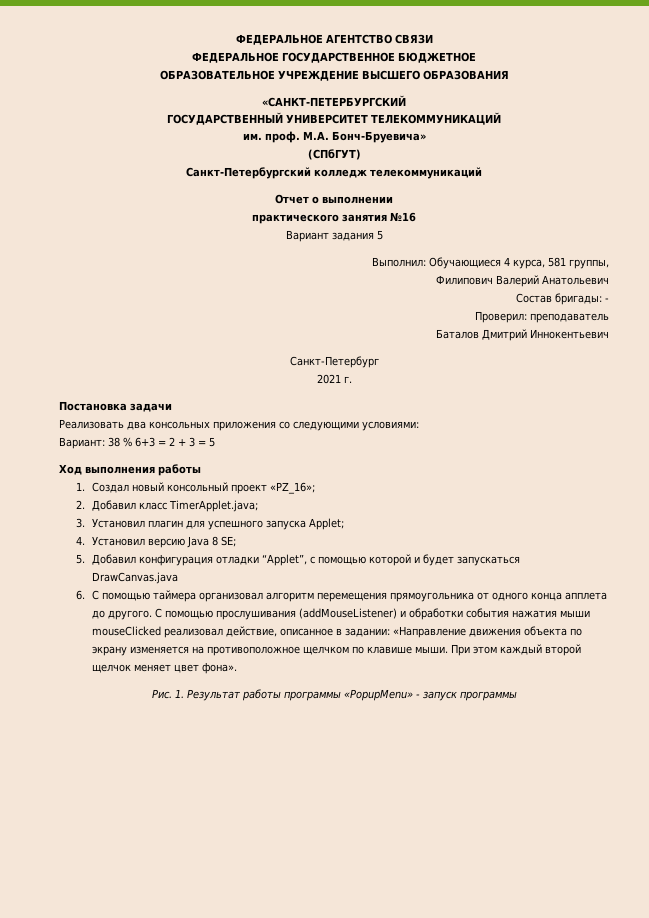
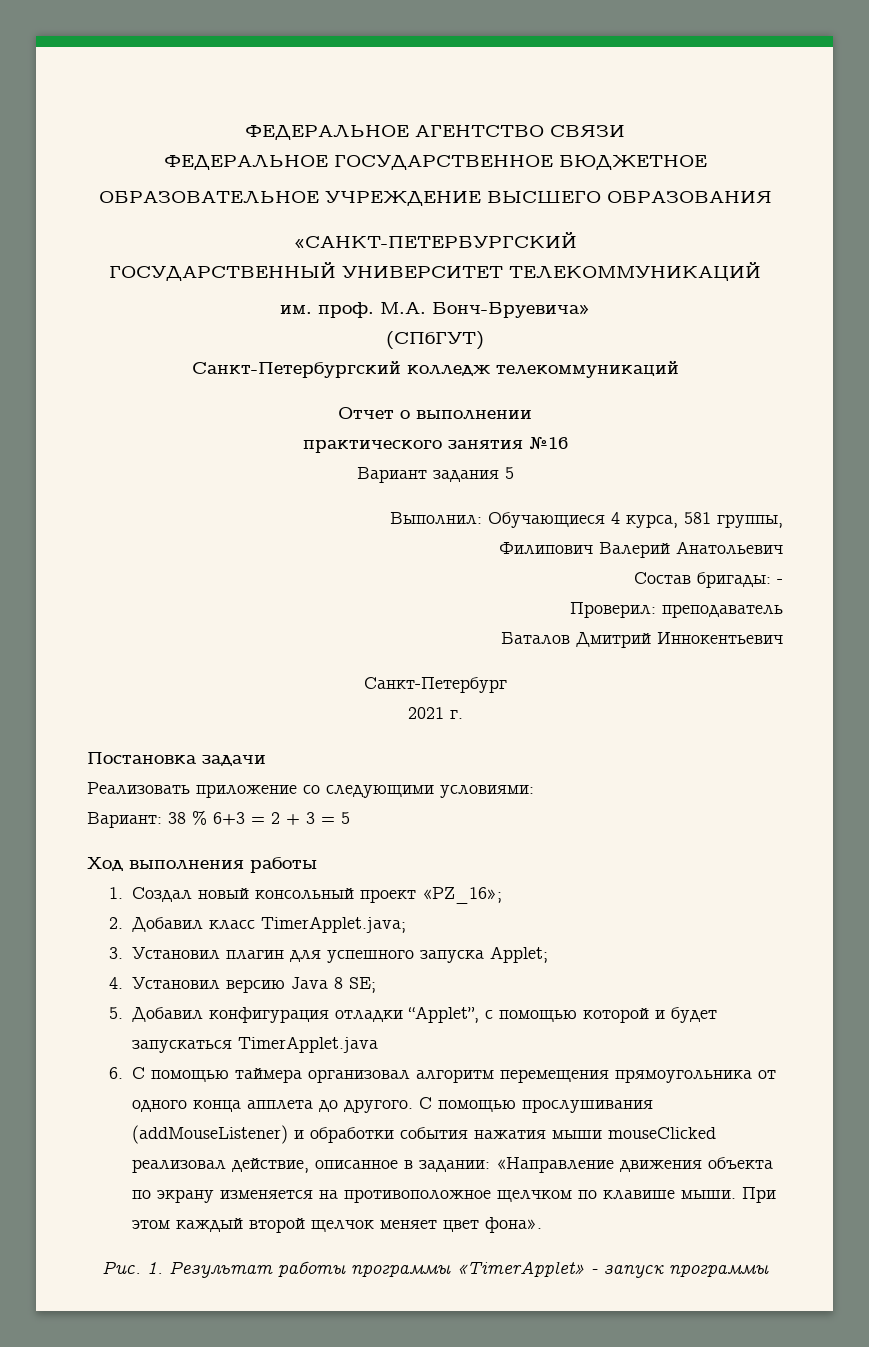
- Реализовать два консольных приложения со следующими условиями:
+ Реализовать приложение со следующими условиями:
- 5. Добавил конфигурация отладки “Applet”, с помощью которой и будет запускаться DrawCanvas.java
+ 5. Добавил конфигурация отладки “Applet”, с помощью которой и будет запускаться TimerApplet.java
- Рис. 1. Результат работы программы «PopupMenu» - запуск программы
+ Рис. 1. Результат работы программы «TimerApplet» - запуск программы

